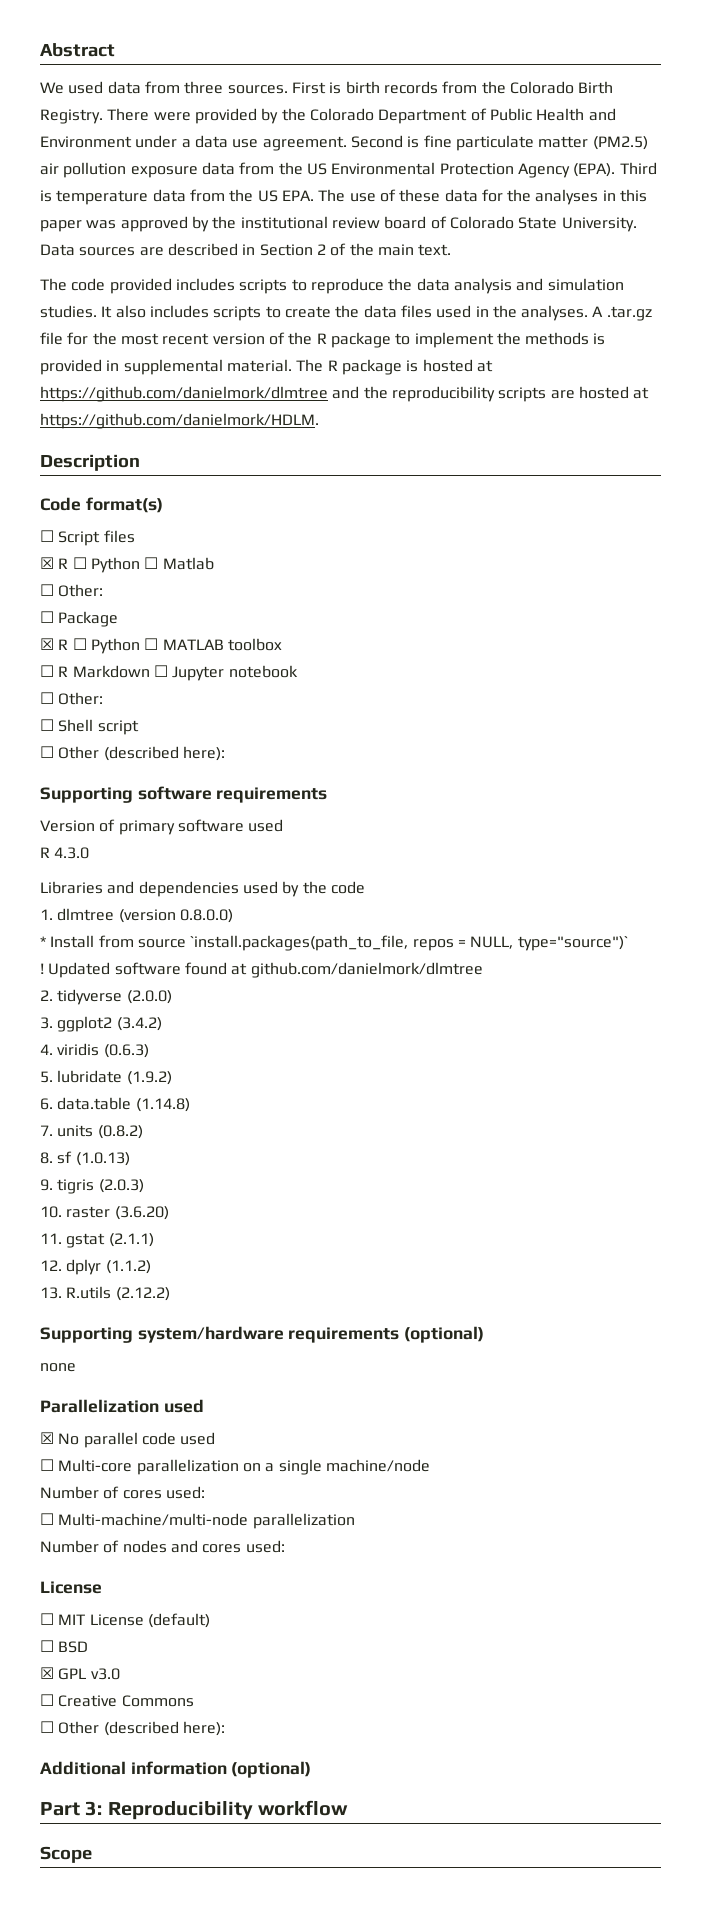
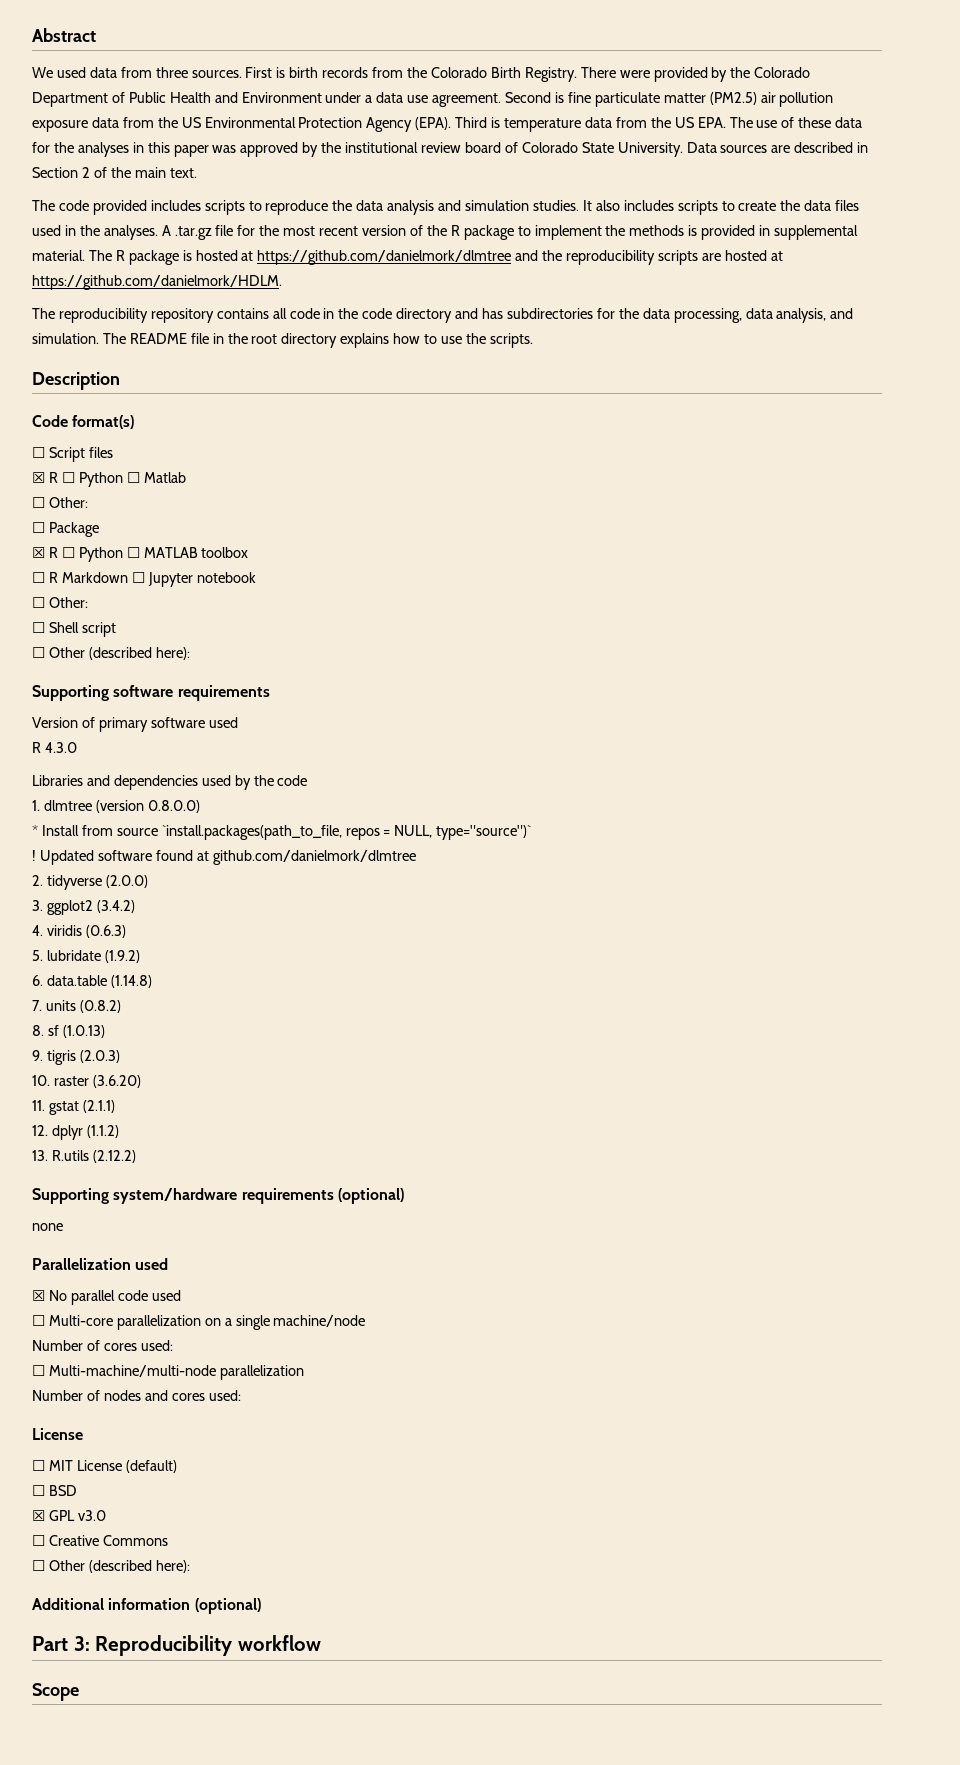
+ The reproducibility repository contains all code in the code directory and has subdirectories for the data processing, data analysis, and simulation. The README file in the root directory explains how to use the scripts.

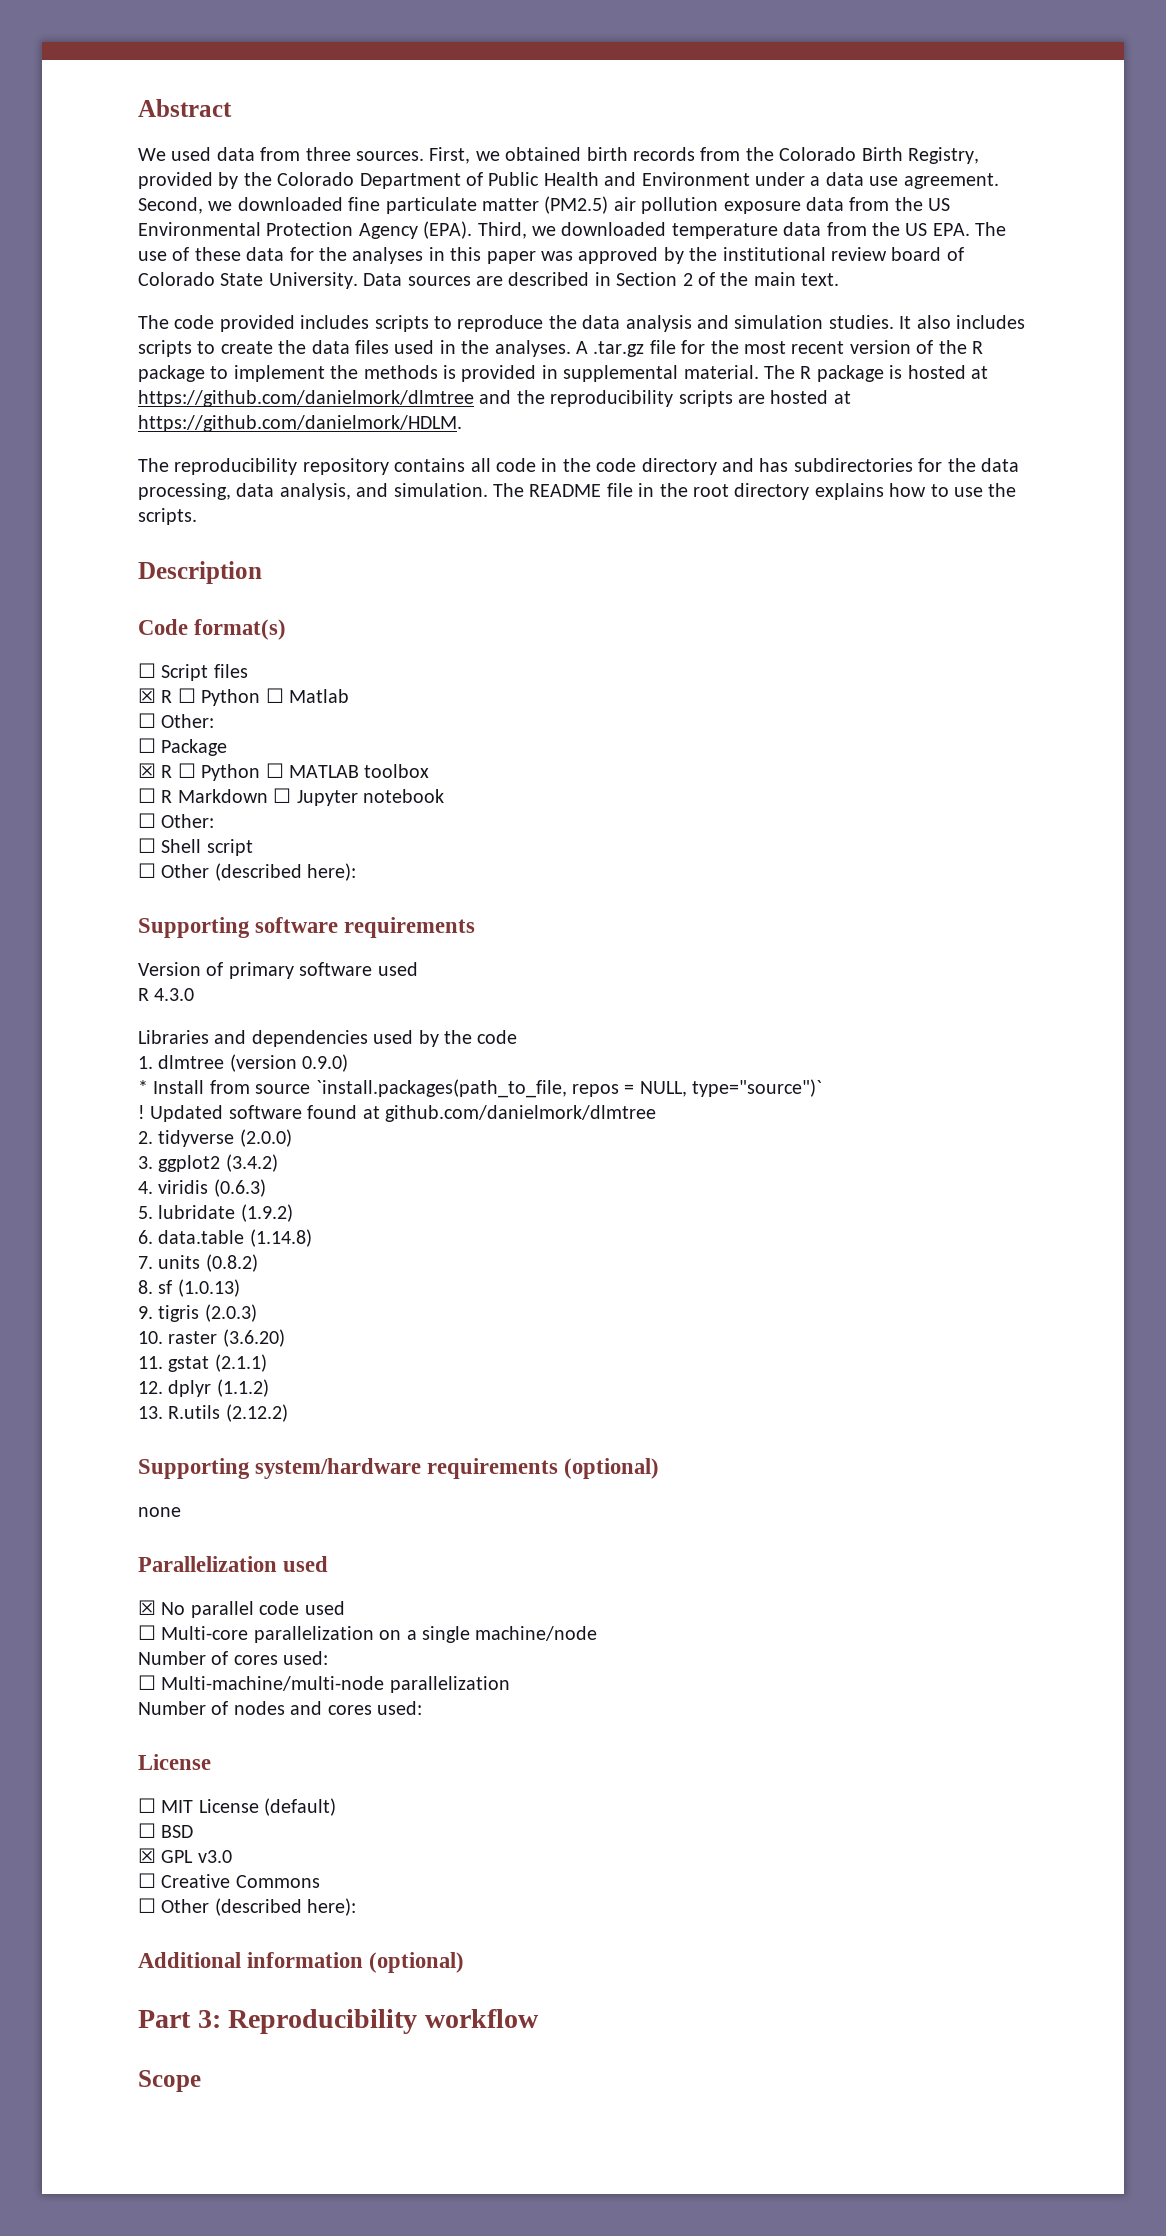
- First is birth records from the Colorado Birth Registry. There were provided by the Colorado Department of Public Health and Environment under a data use agreement.
+ First, we obtained birth records from the Colorado Birth Registry, provided by the Colorado Department of Public Health and Environment under a data use agreement.
- Second is fine particulate matter (PM2.5) air pollution exposure data from the US Environmental Protection Agency (EPA).
+ Second, we downloaded fine particulate matter (PM2.5) air pollution exposure data from the US Environmental Protection Agency (EPA).
- Third is temperature data from the US EPA. The use of these data for the analyses in this paper was approved by the institutional review board of Colorado State University.
+ Third, we downloaded temperature data from the US EPA. The use of these data for the analyses in this paper was approved by the institutional review board of Colorado State University.
- 1. dlmtree (version 0.8.0.0)
+ 1. dlmtree (version 0.9.0)

